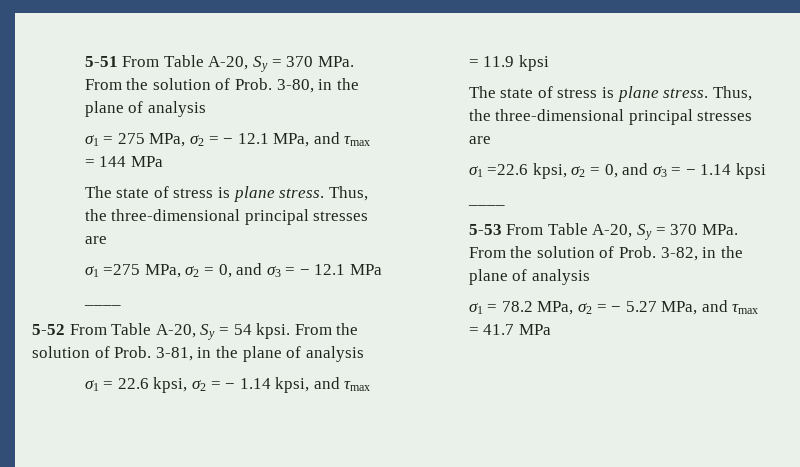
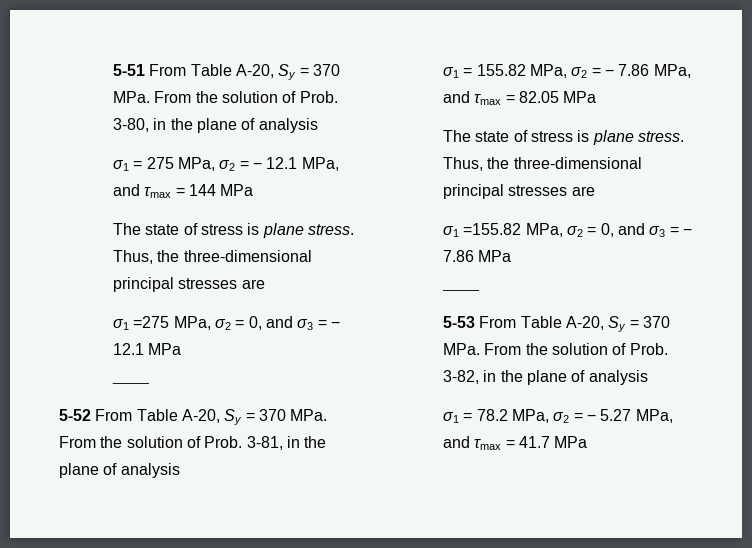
- 5-52 From Table A-20, Sy = 54 kpsi. From the solution of Prob.
+ 5-52 From Table A-20, Sy = 370 MPa. From the solution of Prob.
- σ1 = 22.6 kpsi, σ2 = − 1.14 kpsi, and τmax = 11.9 kpsi
+ σ1 = 155.82 MPa, σ2 = − 7.86 MPa, and τmax = 82.05 MPa
- σ1 =22.6 kpsi, σ2 = 0, and σ3 = − 1.14 kpsi
+ σ1 =155.82 MPa, σ2 = 0, and σ3 = − 7.86 MPa

